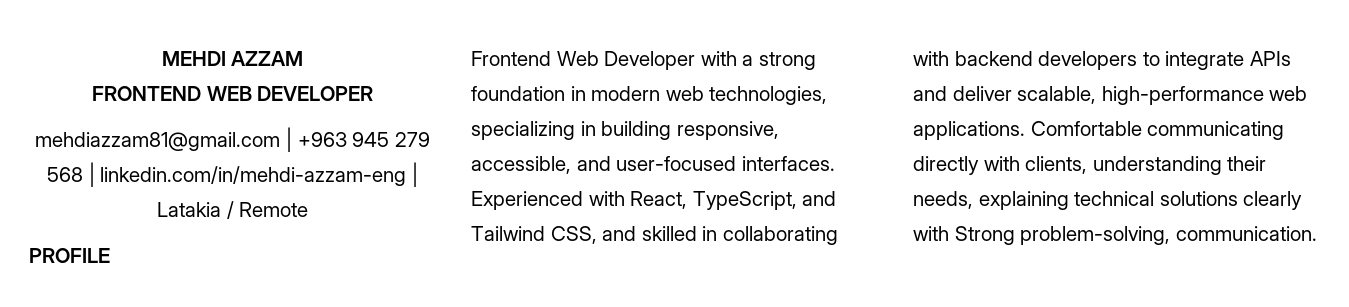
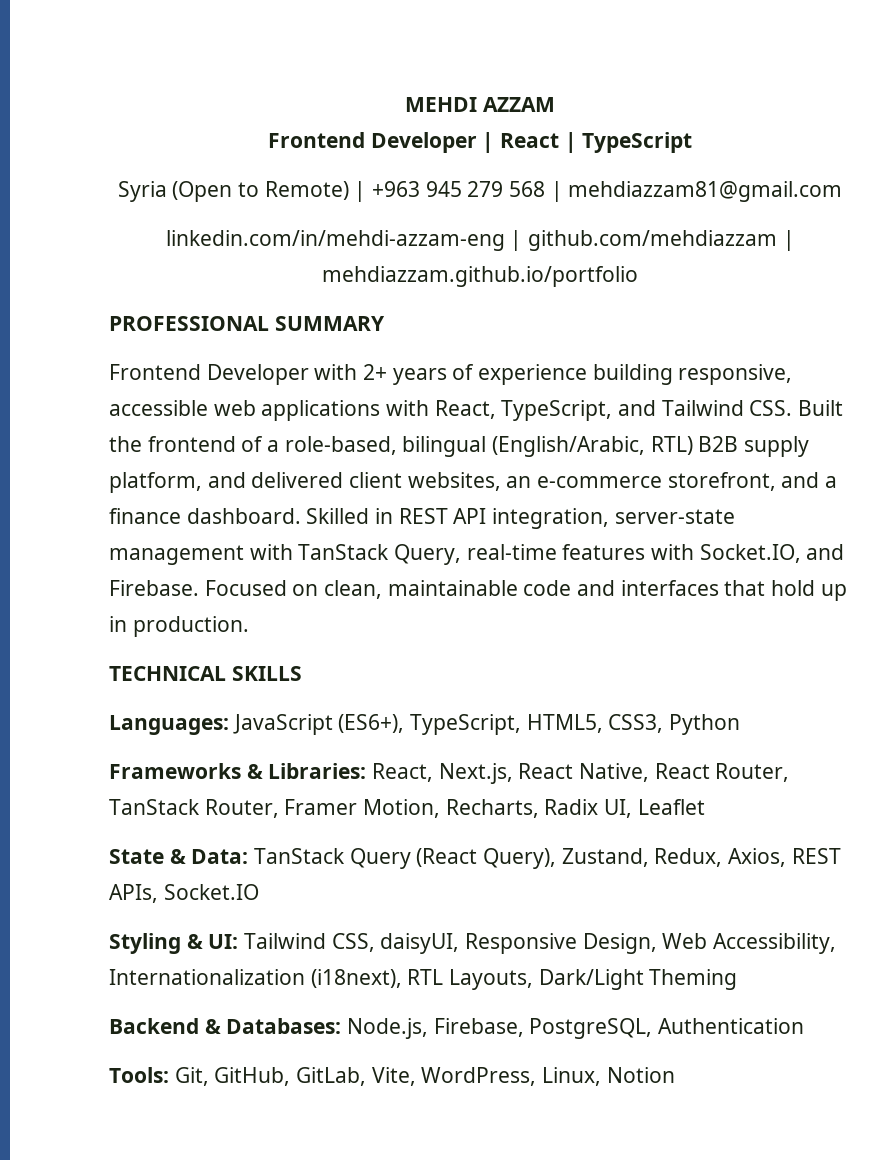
- FRONTEND WEB DEVELOPER
- mehdiazzam81@gmail.com | +963 945 279 568 | linkedin.com/in/mehdi-azzam-eng | Latakia / Remote
- PROFILE
- Frontend Web Developer with a strong foundation in modern web technologies, specializing in building responsive, accessible, and user-focused interfaces. Experienced with React, TypeScript, and Tailwind CSS, and skilled in collaborating with backend developers to integrate APIs and deliver scalable, high-performance web applications. Comfortable communicating directly with clients, understanding their needs, explaining technical solutions clearly with Strong problem-solving, communication.
+ Frontend Developer | React | TypeScript
+ Syria (Open to Remote) | +963 945 279 568 | mehdiazzam81@gmail.com
+ linkedin.com/in/mehdi-azzam-eng | github.com/mehdiazzam | mehdiazzam.github.io/portfolio
+ PROFESSIONAL SUMMARY
+ Frontend Developer with 2+ years of experience building responsive, accessible web applications with React, TypeScript, and Tailwind CSS. Built the frontend of a role-based, bilingual (English/Arabic, RTL) B2B supply platform, and delivered client websites, an e-commerce storefront, and a finance dashboard. Skilled in REST API integration, server-state management with TanStack Query, real-time features with Socket.IO, and Firebase. Focused on clean, maintainable code and interfaces that hold up in production.
+ TECHNICAL SKILLS
+ Languages: JavaScript (ES6+), TypeScript, HTML5, CSS3, Python
+ Frameworks & Libraries: React, Next.js, React Native, React Router, TanStack Router, Framer Motion, Recharts, Radix UI, Leaflet
+ State & Data: TanStack Query (React Query), Zustand, Redux, Axios, REST APIs, Socket.IO
+ Styling & UI: Tailwind CSS, daisyUI, Responsive Design, Web Accessibility, Internationalization (i18next), RTL Layouts, Dark/Light Theming
+ Backend & Databases: Node.js, Firebase, PostgreSQL, Authentication
+ Tools: Git, GitHub, GitLab, Vite, WordPress, Linux, Notion

